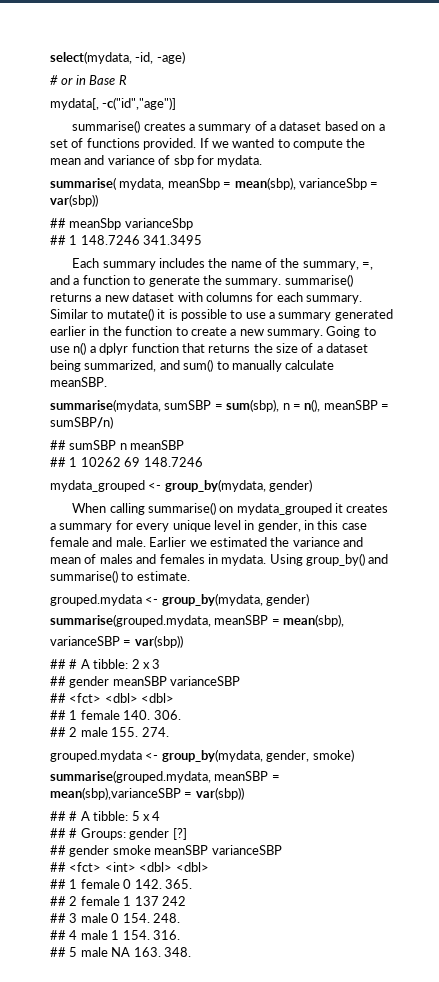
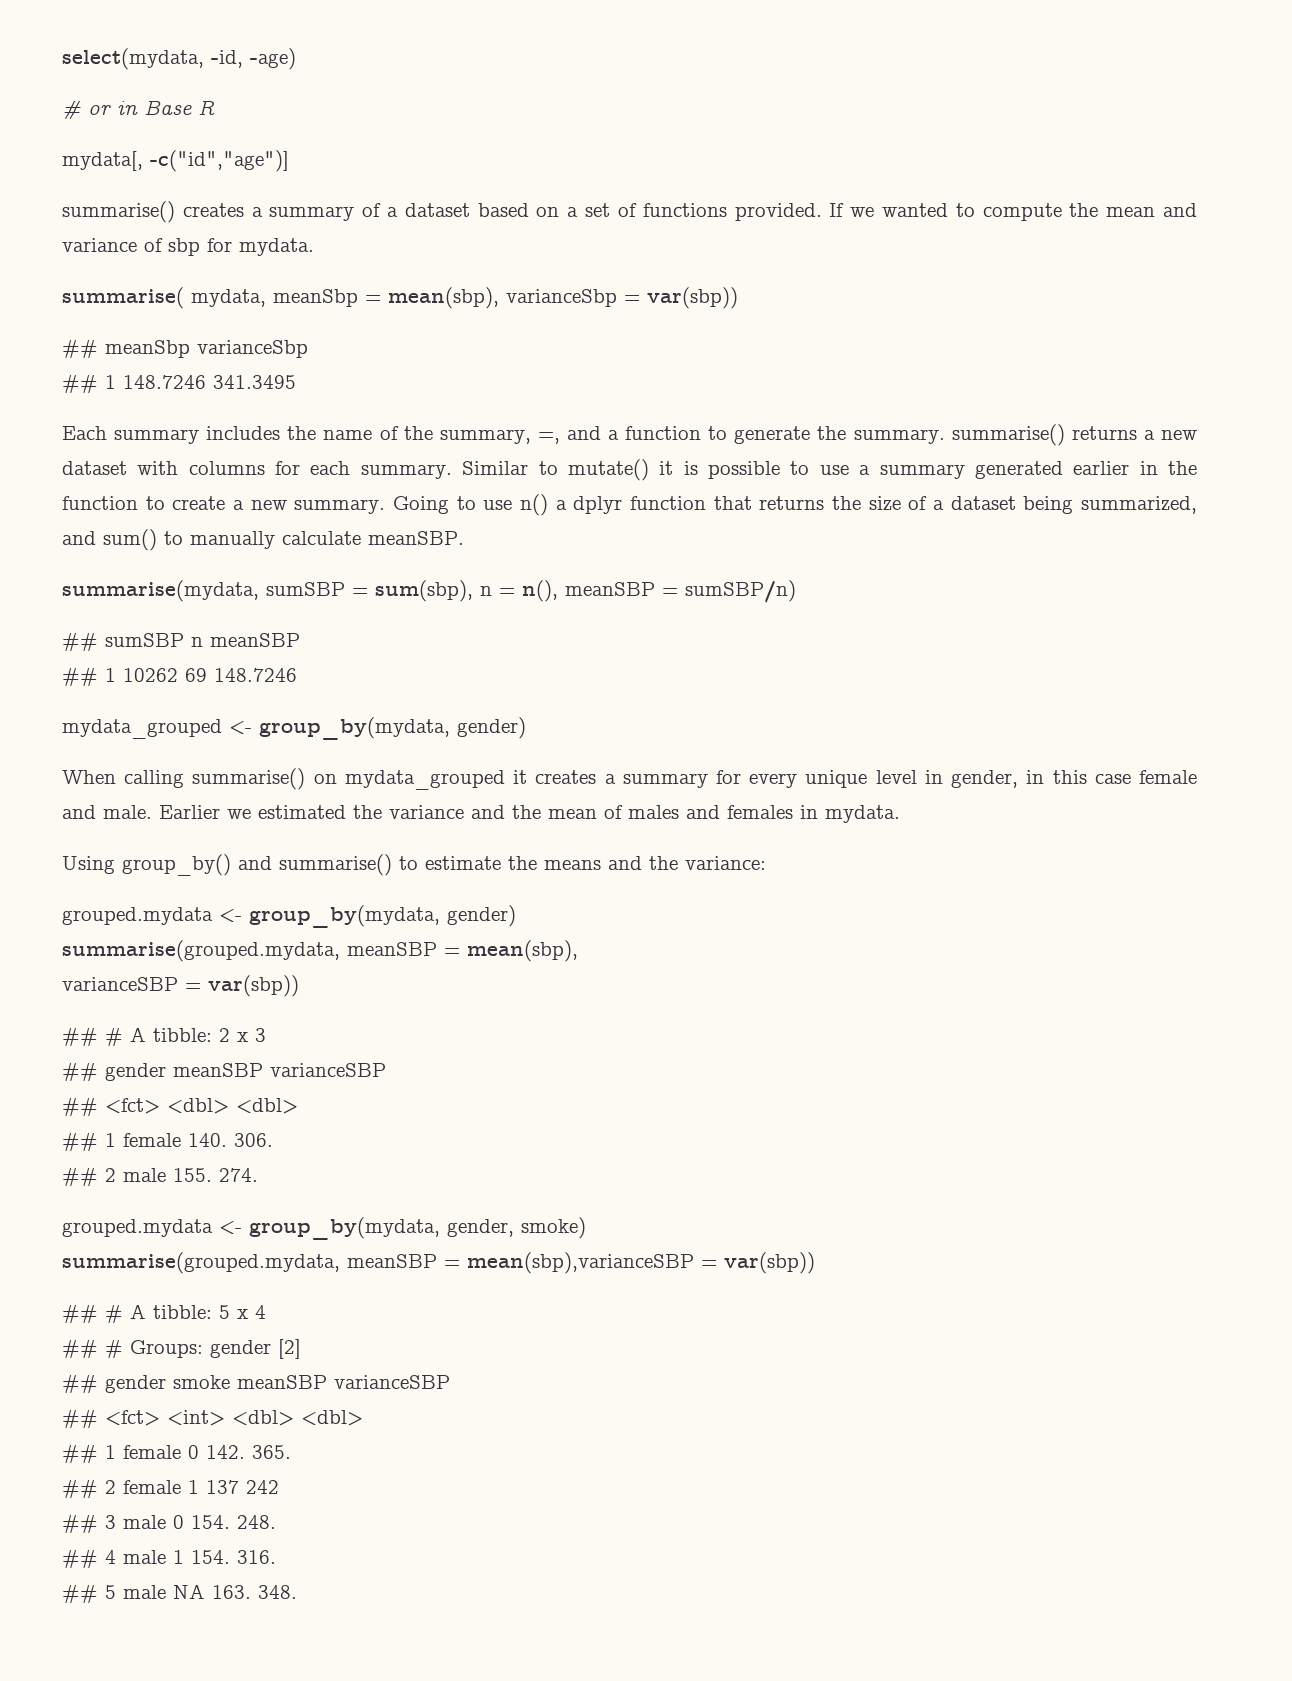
- Earlier we estimated the variance and mean of males and females in mydata. Using group_by() and summarise() to estimate.
+ Earlier we estimated the variance and the mean of males and females in mydata.
+ Using group_by() and summarise() to estimate the means and the variance:
- ## # Groups: gender [?]
+ ## # Groups: gender [2]

